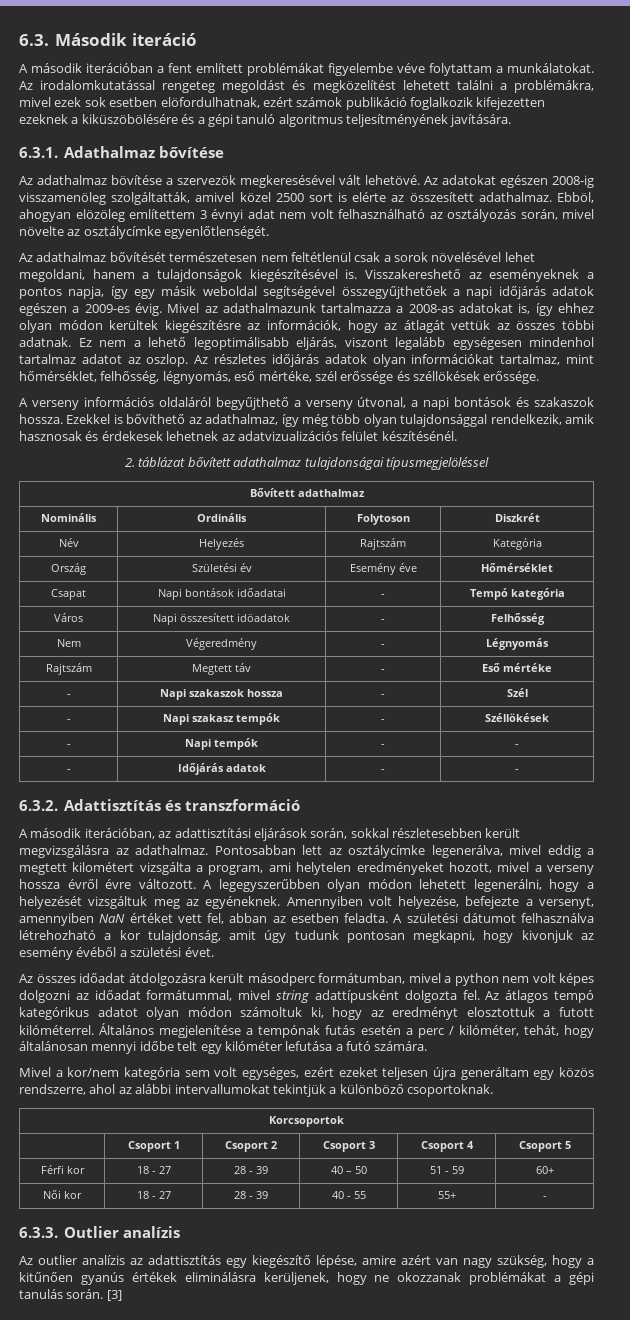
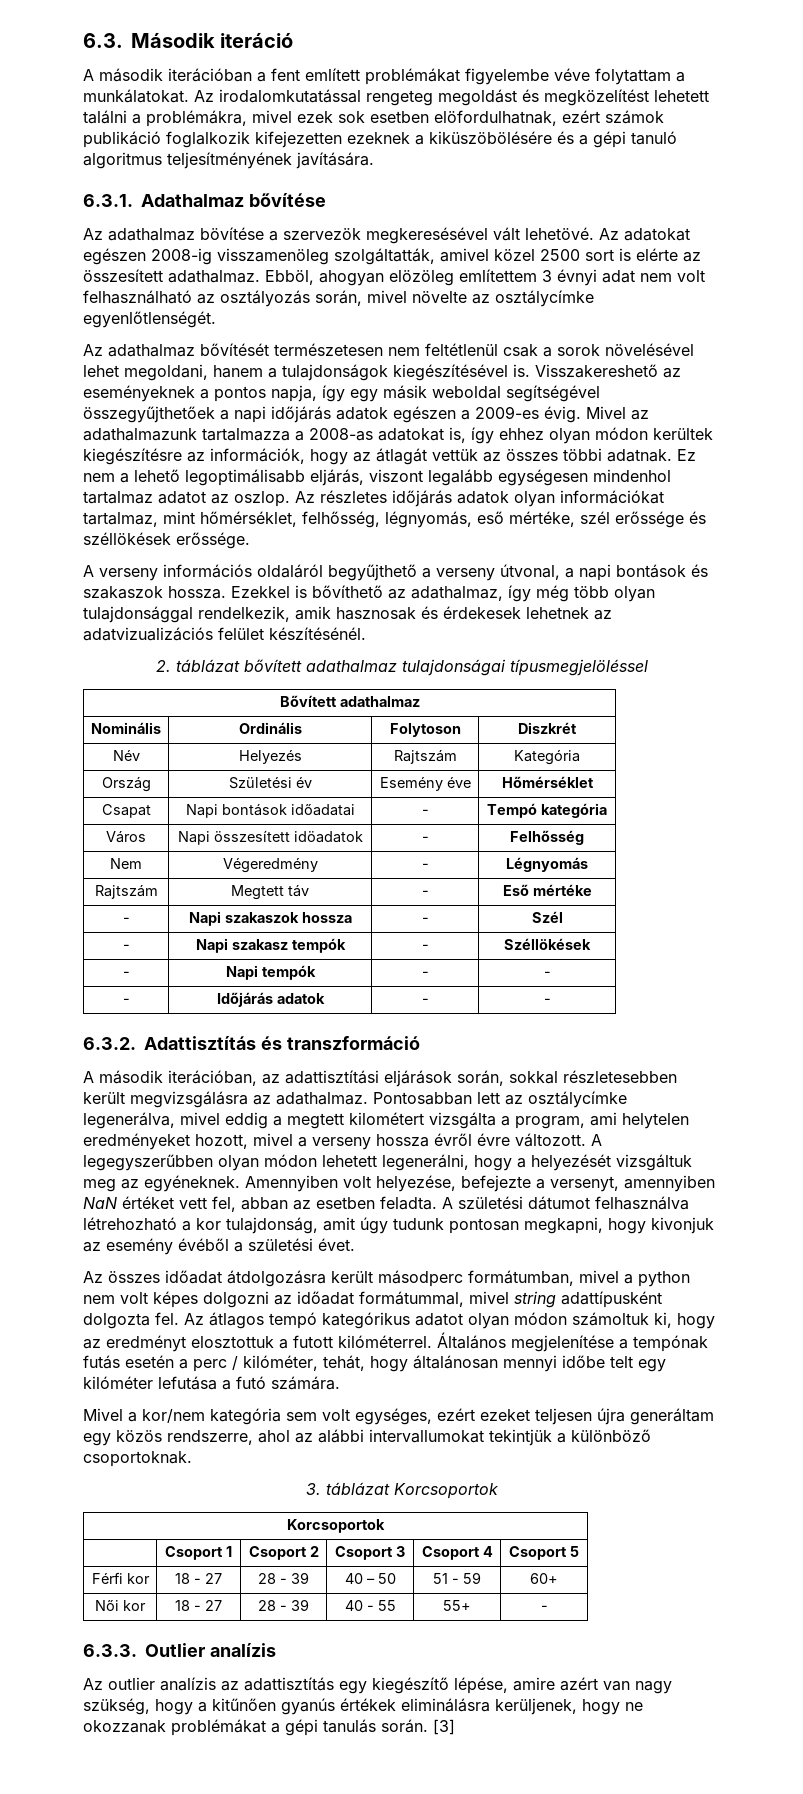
+ 3. táblázat Korcsoportok

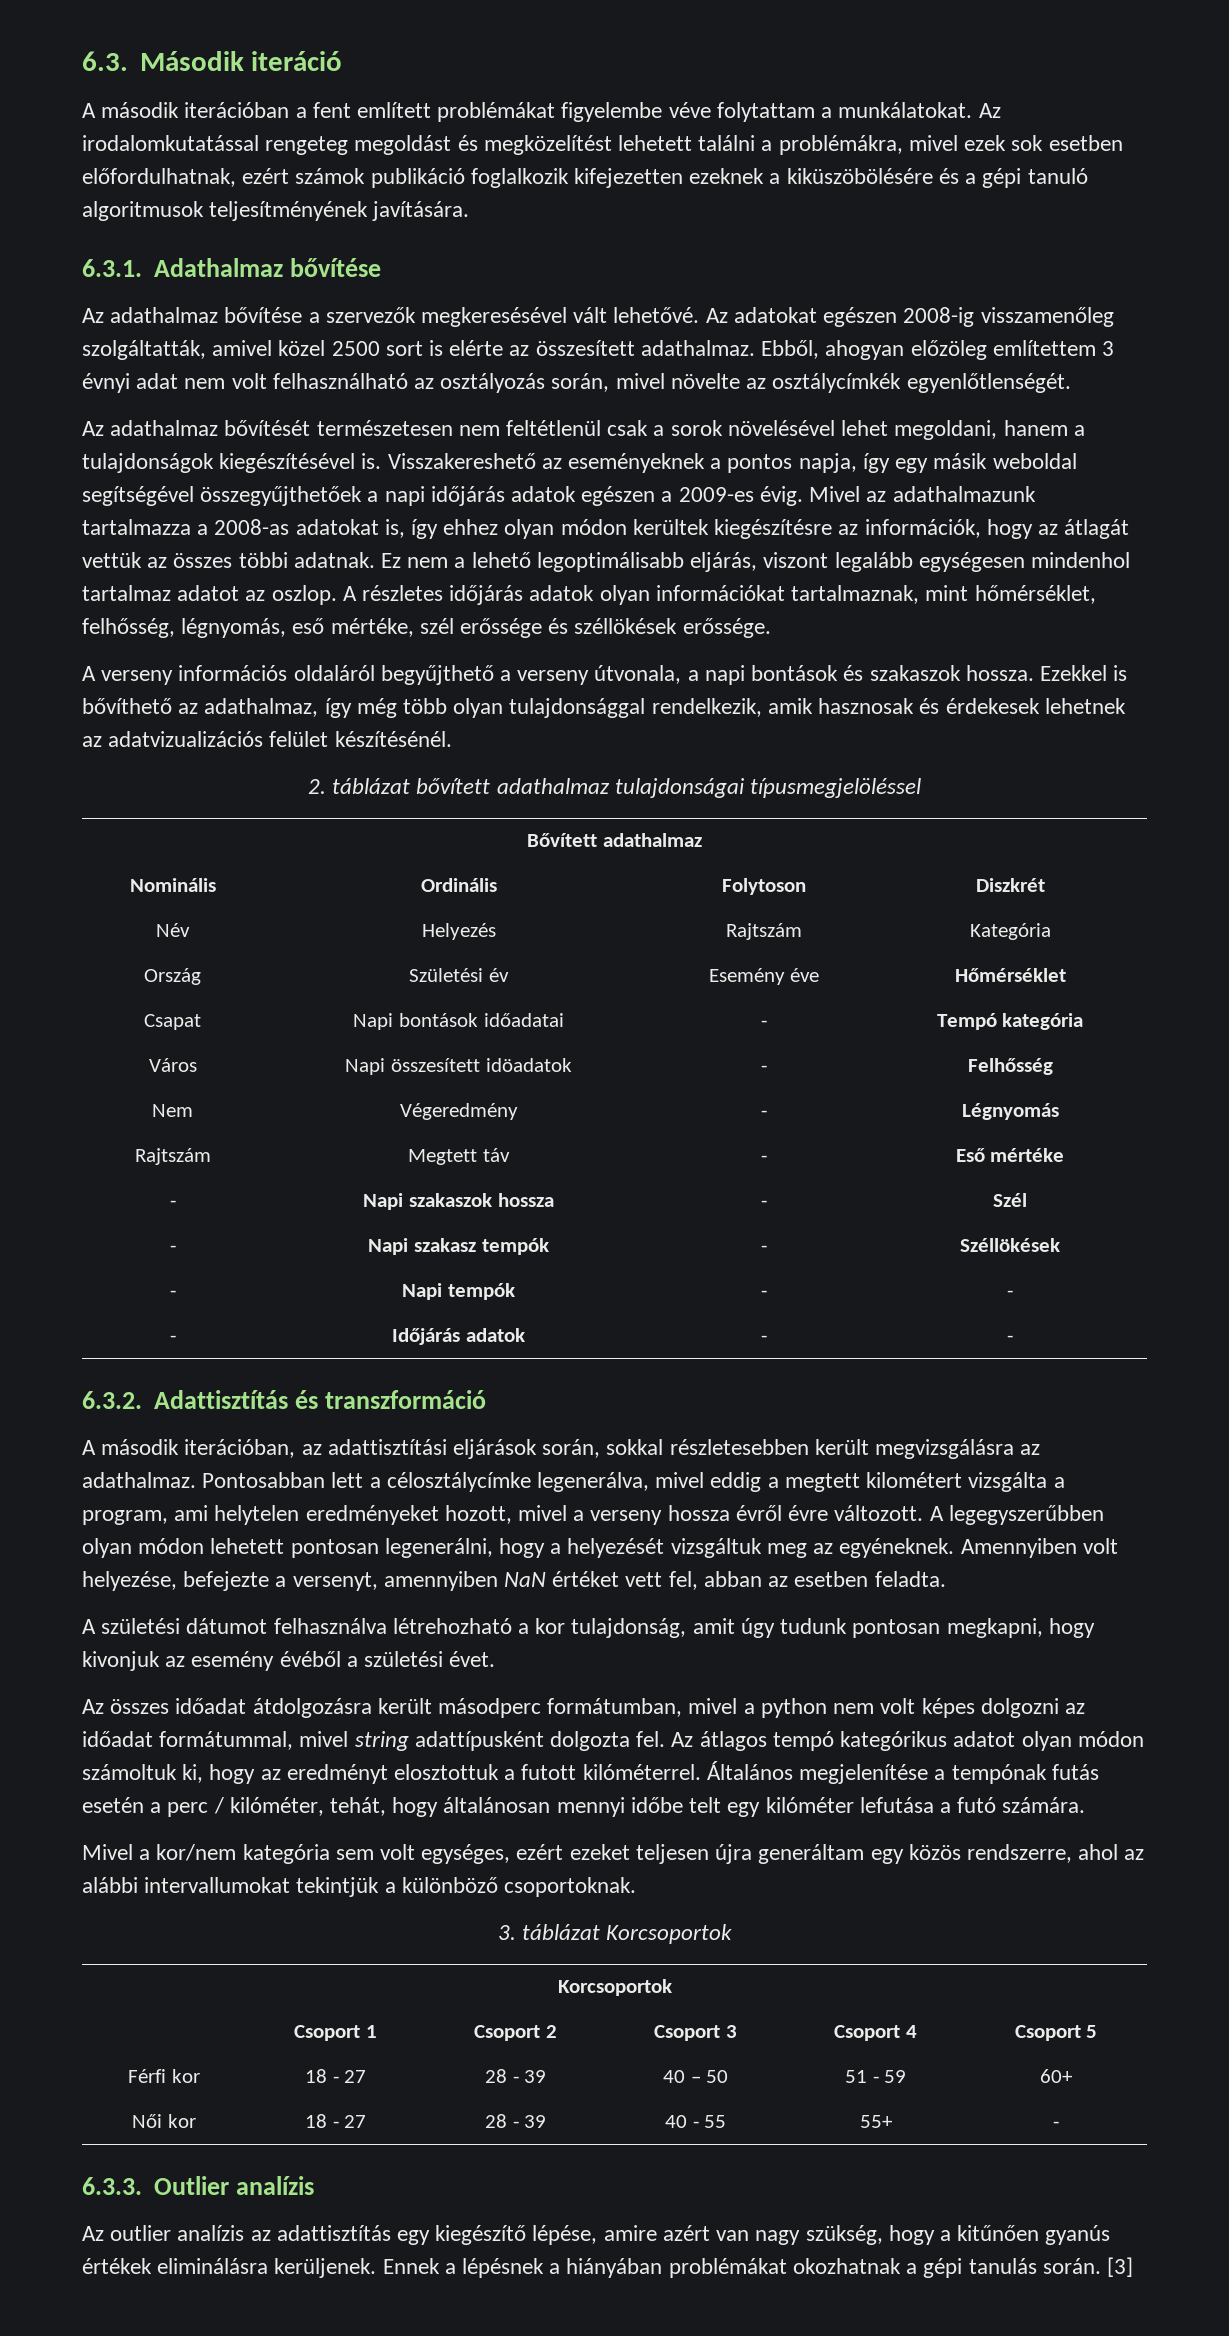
- Az irodalomkutatással rengeteg megoldást és megközelítést lehetett találni a problémákra, mivel ezek sok esetben elöfordulhatnak, ezért számok publikáció foglalkozik kifejezetten ezeknek a kiküszöbölésére és a gépi tanuló algoritmus teljesítményének javítására.
+ Az irodalomkutatással rengeteg megoldást és megközelítést lehetett találni a problémákra, mivel ezek sok esetben előfordulhatnak, ezért számok publikáció foglalkozik kifejezetten ezeknek a kiküszöbölésére és a gépi tanuló algoritmusok teljesítményének javítására.
- Az adathalmaz bövítése a szervezök megkeresésével vált lehetövé.
+ Az adathalmaz bővítése a szervezők megkeresésével vált lehetővé.
- Az adatokat egészen 2008-ig visszamenöleg szolgáltatták, amivel közel 2500 sort is elérte az összesített adathalmaz.
+ Az adatokat egészen 2008-ig visszamenőleg szolgáltatták, amivel közel 2500 sort is elérte az összesített adathalmaz.
- Ebböl, ahogyan elözöleg említettem 3 évnyi adat nem volt felhasználható az osztályozás során, mivel növelte az osztálycímke egyenlőtlenségét.
+ Ebből, ahogyan előzöleg említettem 3 évnyi adat nem volt felhasználható az osztályozás során, mivel növelte az osztálycímkék egyenlőtlenségét.
- Az részletes időjárás adatok olyan információkat tartalmaz, mint hőmérséklet, felhősség, légnyomás, eső mértéke, szél erőssége és széllökések erőssége.
+ A részletes időjárás adatok olyan információkat tartalmaznak, mint hőmérséklet, felhősség, légnyomás, eső mértéke, szél erőssége és széllökések erőssége.
- A verseny információs oldaláról begyűjthető a verseny útvonal, a napi bontások és szakaszok hossza.
+ A verseny információs oldaláról begyűjthető a verseny útvonala, a napi bontások és szakaszok hossza.
- Pontosabban lett az osztálycímke legenerálva, mivel eddig a megtett kilométert vizsgálta a program, ami helytelen eredményeket hozott, mivel a verseny hossza évről évre változott.
+ Pontosabban lett a célosztálycímke legenerálva, mivel eddig a megtett kilométert vizsgálta a program, ami helytelen eredményeket hozott, mivel a verseny hossza évről évre változott.
- A legegyszerűbben olyan módon lehetett legenerálni, hogy a helyezését vizsgáltuk meg az egyéneknek.
+ A legegyszerűbben olyan módon lehetett pontosan legenerálni, hogy a helyezését vizsgáltuk meg az egyéneknek.
- Amennyiben volt helyezése, befejezte a versenyt, amennyiben NaN értéket vett fel, abban az esetben feladta. A születési dátumot felhasználva létrehozható a kor tulajdonság, amit úgy tudunk pontosan megkapni, hogy kivonjuk az esemény évéből a születési évet.
+ Amennyiben volt helyezése, befejezte a versenyt, amennyiben NaN értéket vett fel, abban az esetben feladta.
+ A születési dátumot felhasználva létrehozható a kor tulajdonság, amit úgy tudunk pontosan megkapni, hogy kivonjuk az esemény évéből a születési évet.
- Az outlier analízis az adattisztítás egy kiegészítő lépése, amire azért van nagy szükség, hogy a kitűnően gyanús értékek eliminálásra kerüljenek, hogy ne okozzanak problémákat a gépi tanulás során.
+ Az outlier analízis az adattisztítás egy kiegészítő lépése, amire azért van nagy szükség, hogy a kitűnően gyanús értékek eliminálásra kerüljenek. Ennek a lépésnek a hiányában problémákat okozhatnak a gépi tanulás során.

